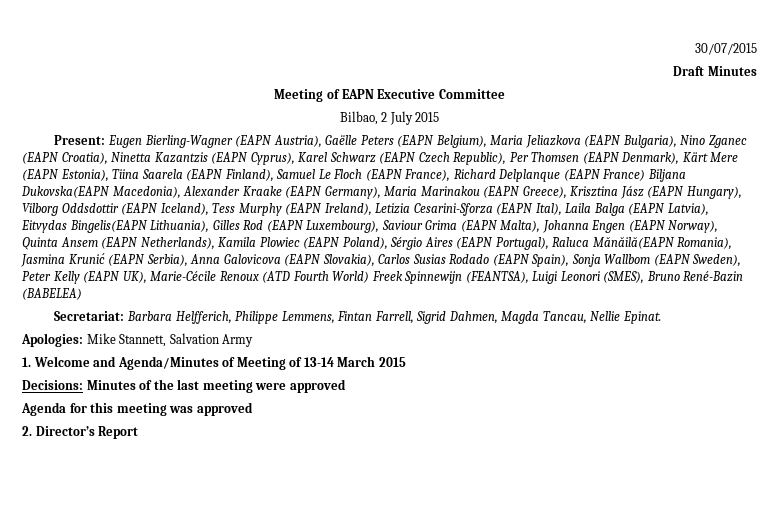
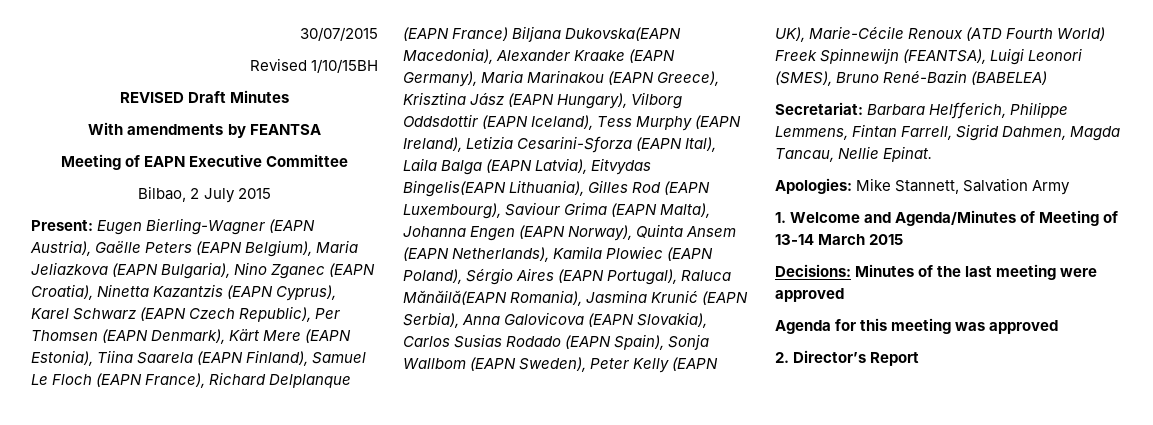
- Draft Minutes
+ Revised 1/10/15BH
+ REVISED Draft Minutes
+ With amendments by FEANTSA

